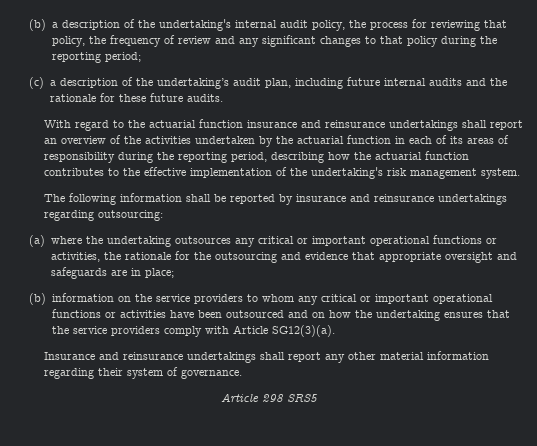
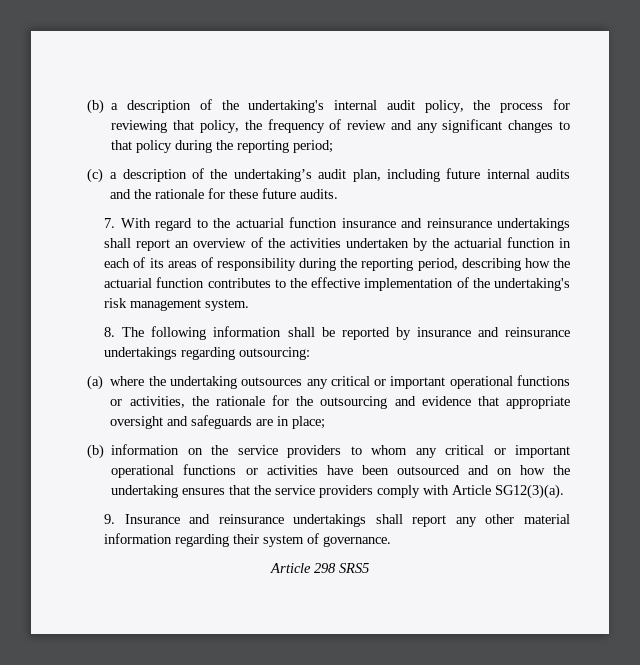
- With regard to the actuarial function insurance and reinsurance undertakings shall report an overview of the activities undertaken by the actuarial function in each of its areas of responsibility during the reporting period, describing how the actuarial function contributes to the effective implementation of the undertaking's risk management system.
+ 7. With regard to the actuarial function insurance and reinsurance undertakings shall report an overview of the activities undertaken by the actuarial function in each of its areas of responsibility during the reporting period, describing how the actuarial function contributes to the effective implementation of the undertaking's risk management system.
- The following information shall be reported by insurance and reinsurance undertakings regarding outsourcing:
+ 8. The following information shall be reported by insurance and reinsurance undertakings regarding outsourcing:
- Insurance and reinsurance undertakings shall report any other material information regarding their system of governance.
+ 9. Insurance and reinsurance undertakings shall report any other material information regarding their system of governance.

